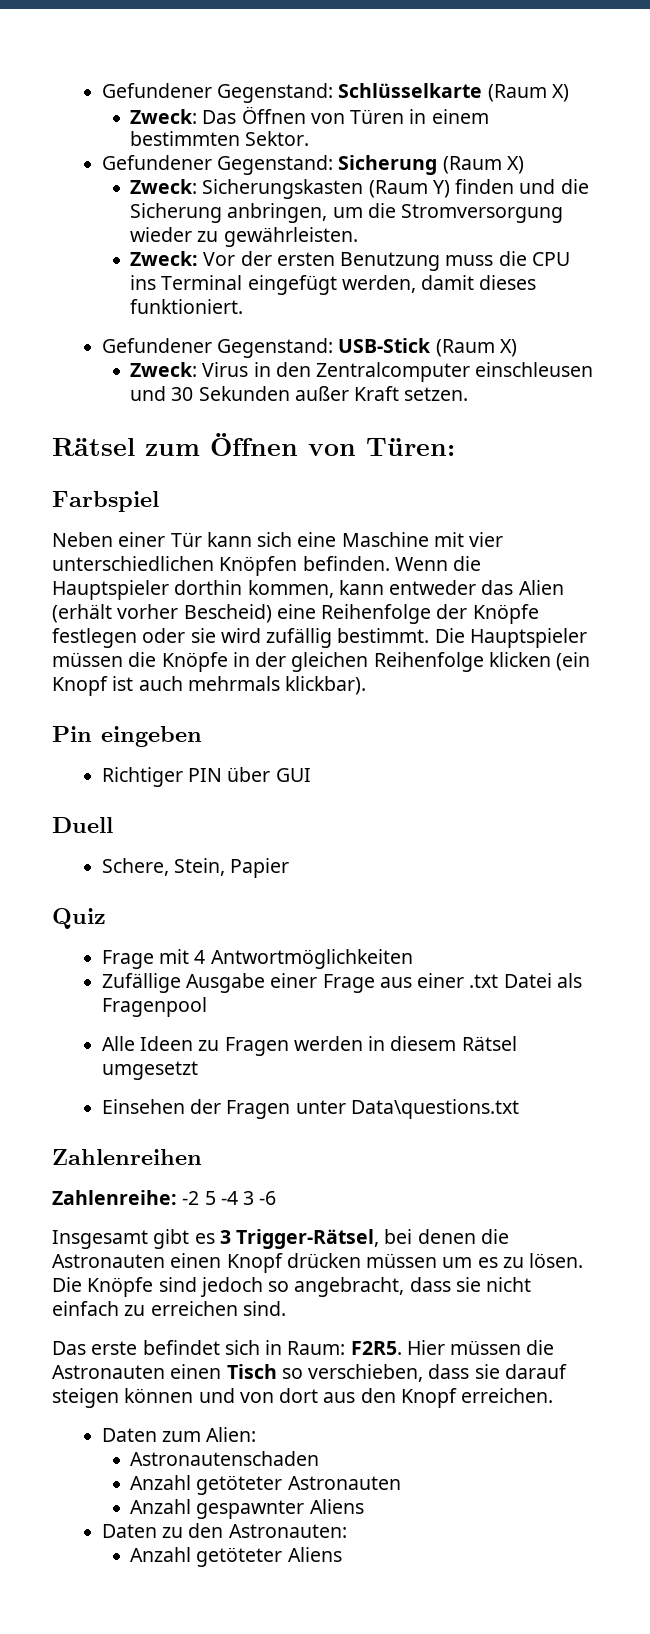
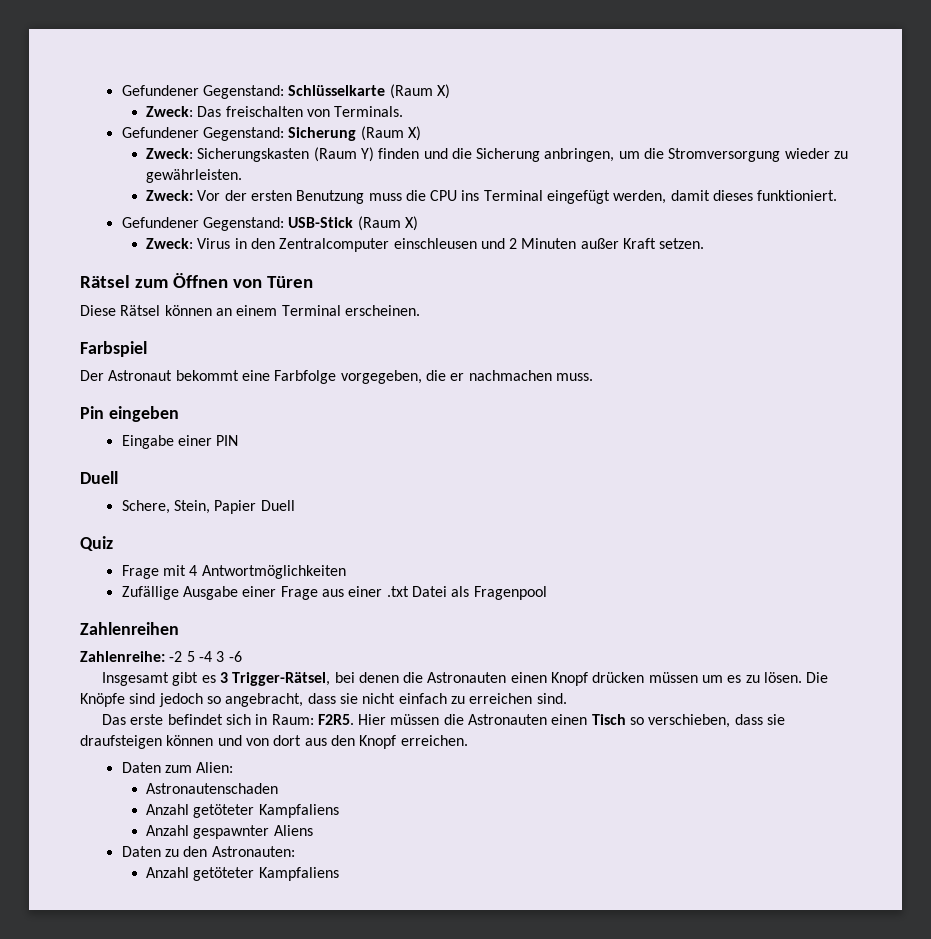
- Zweck: Das Öffnen von Türen in einem bestimmten Sektor.
+ Zweck: Das freischalten von Terminals.
- Zweck: Virus in den Zentralcomputer einschleusen und 30 Sekunden außer Kraft setzen.
+ Zweck: Virus in den Zentralcomputer einschleusen und 2 Minuten außer Kraft setzen.
- Rätsel zum Öffnen von Türen:
+ Rätsel zum Öffnen von Türen
+ Diese Rätsel können an einem Terminal erscheinen.
  Farbspiel
- Neben einer Tür kann sich eine Maschine mit vier unterschiedlichen Knöpfen befinden. Wenn die Hauptspieler dorthin kommen, kann entweder das Alien (erhält vorher Bescheid) eine Reihenfolge der Knöpfe festlegen oder sie wird zufällig bestimmt. Die Hauptspieler müssen die Knöpfe in der gleichen Reihenfolge klicken (ein Knopf ist auch mehrmals klickbar).
+ Der Astronaut bekommt eine Farbfolge vorgegeben, die er nachmachen muss.
- Richtiger PIN über GUI
+ Eingabe einer PIN
- Schere, Stein, Papier
+ Schere, Stein, Papier Duell
- Alle Ideen zu Fragen werden in diesem Rätsel umgesetzt
- Einsehen der Fragen unter Data\questions.txt
- Hier müssen die Astronauten einen Tisch so verschieben, dass sie darauf steigen können und von dort aus den Knopf erreichen.
+ Hier müssen die Astronauten einen Tisch so verschieben, dass sie draufsteigen können und von dort aus den Knopf erreichen.
  Astronautenschaden
- Anzahl getöteter Astronauten
+ Anzahl getöteter Kampfaliens
  Daten zu den Astronauten:
- Anzahl getöteter Aliens
+ Anzahl getöteter Kampfaliens

